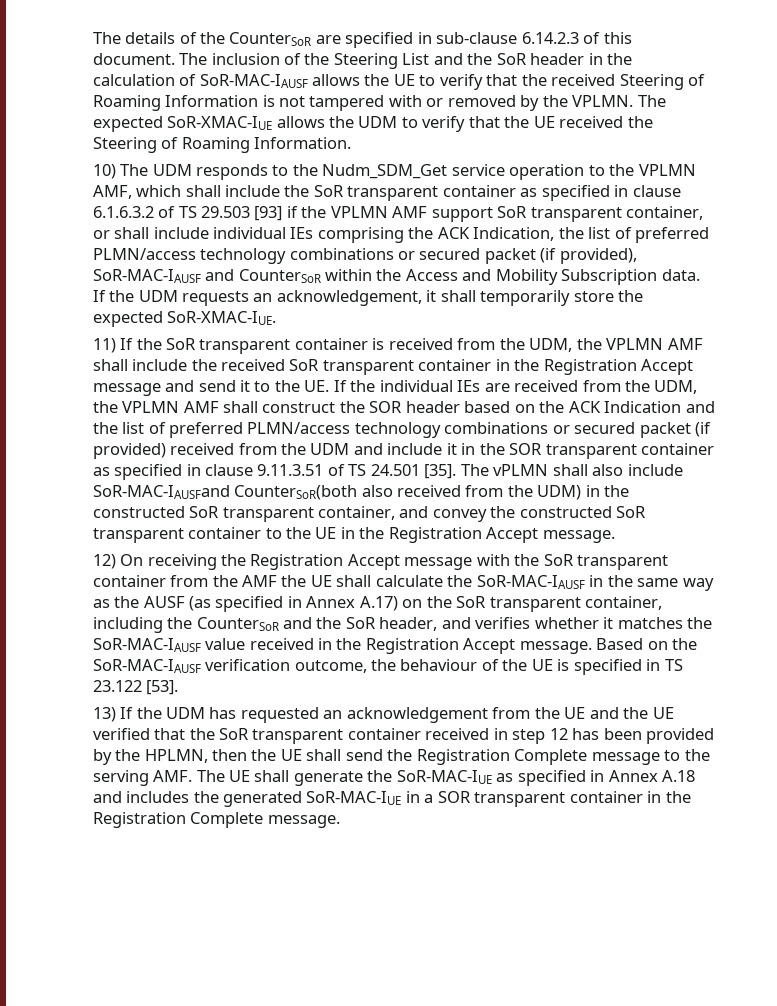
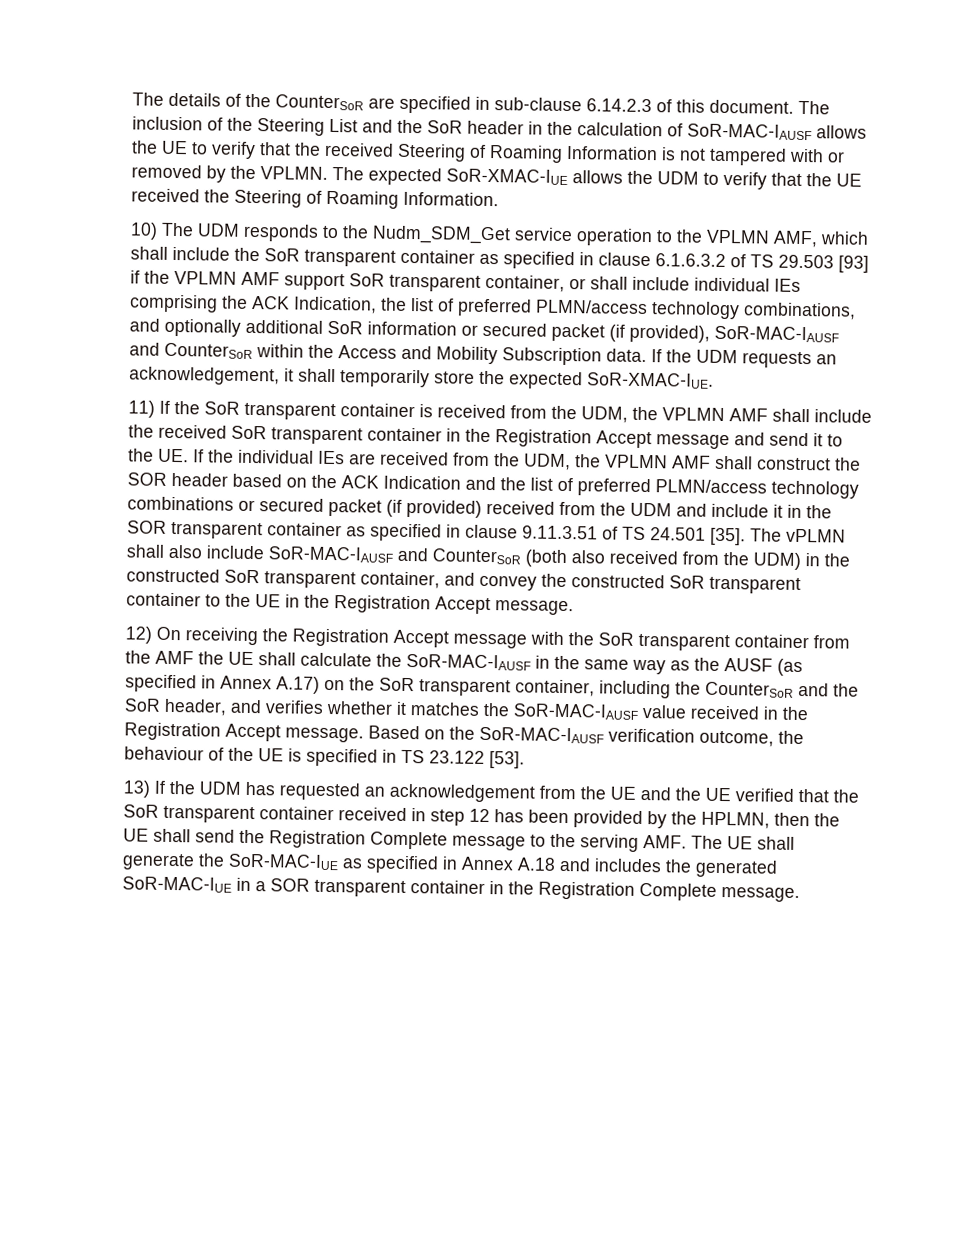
- 10) The UDM responds to the Nudm_SDM_Get service operation to the VPLMN AMF, which shall include the SoR transparent container as specified in clause 6.1.6.3.2 of TS 29.503 [93] if the VPLMN AMF support SoR transparent container, or shall include individual IEs comprising the ACK Indication, the list of preferred PLMN/access technology combinations or secured packet (if provided), SoR-MAC-IAUSF and CounterSoR within the Access and Mobility Subscription data.
+ 10) The UDM responds to the Nudm_SDM_Get service operation to the VPLMN AMF, which shall include the SoR transparent container as specified in clause 6.1.6.3.2 of TS 29.503 [93] if the VPLMN AMF support SoR transparent container, or shall include individual IEs comprising the ACK Indication, the list of preferred PLMN/access technology combinations, and optionally additional SoR information or secured packet (if provided), SoR-MAC-IAUSF and CounterSoR within the Access and Mobility Subscription data.
- The vPLMN shall also include SoR-MAC-IAUSFand CounterSoR(both also received from the UDM) in the constructed SoR transparent container, and convey the constructed SoR transparent container to the UE in the Registration Accept message.
+ The vPLMN shall also include SoR-MAC-IAUSF and CounterSoR (both also received from the UDM) in the constructed SoR transparent container, and convey the constructed SoR transparent container to the UE in the Registration Accept message.

